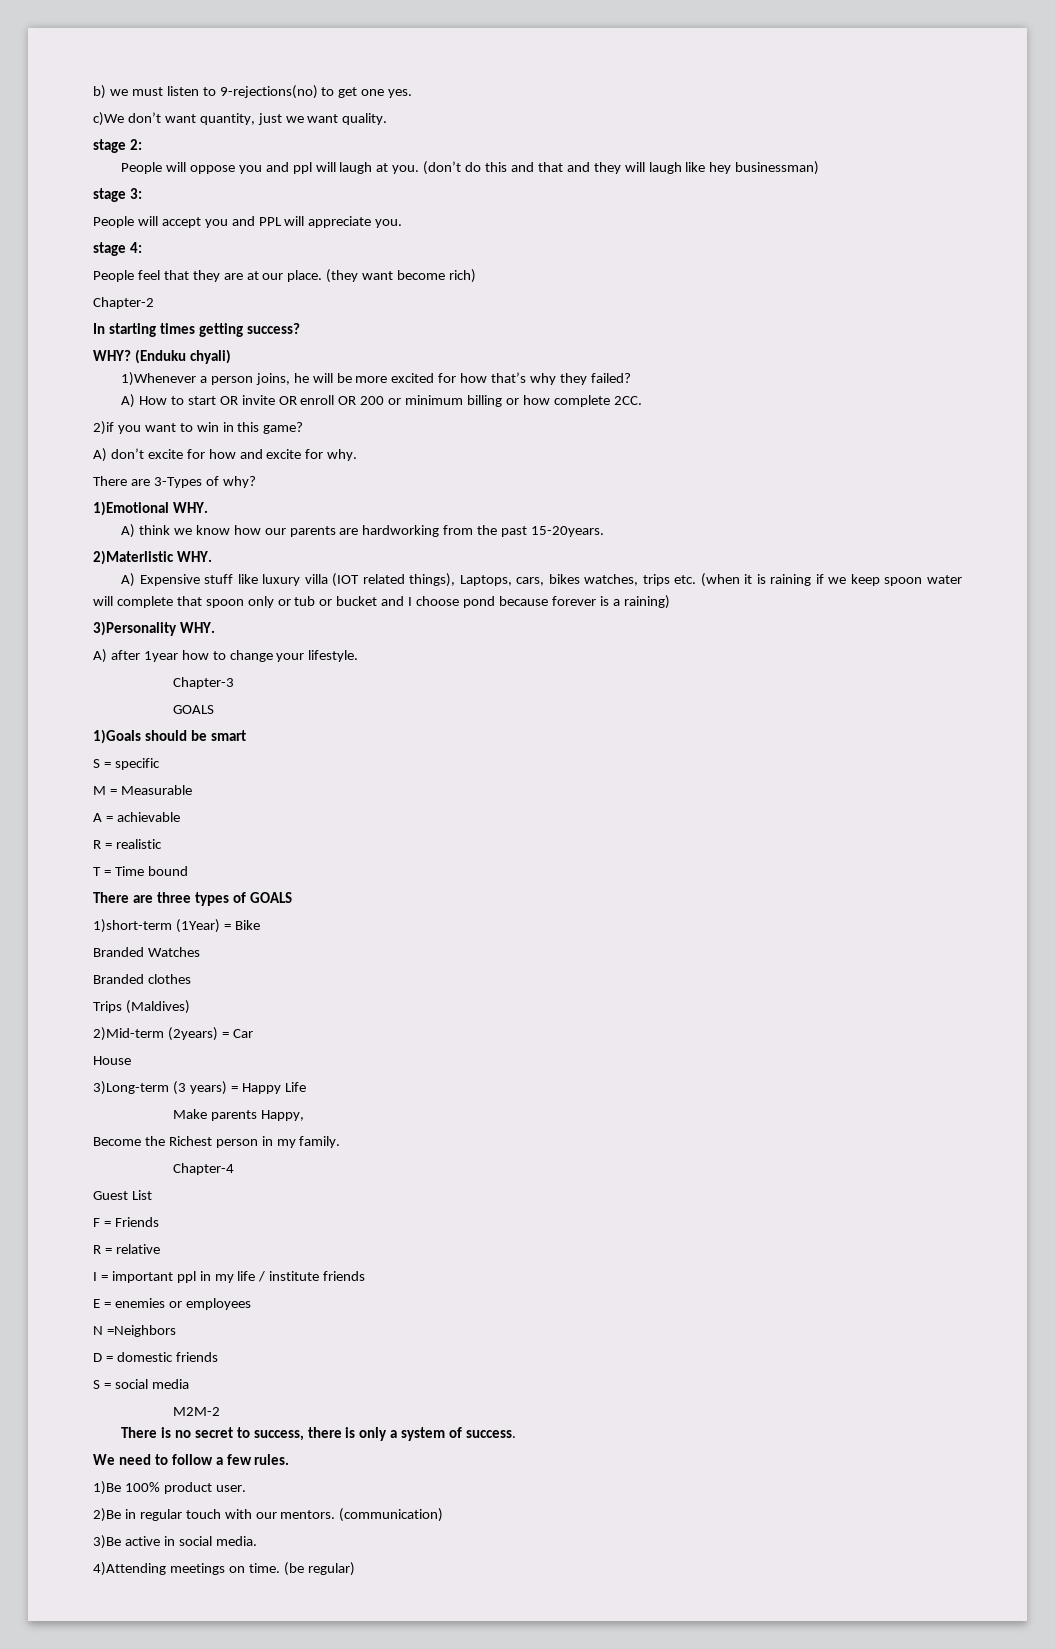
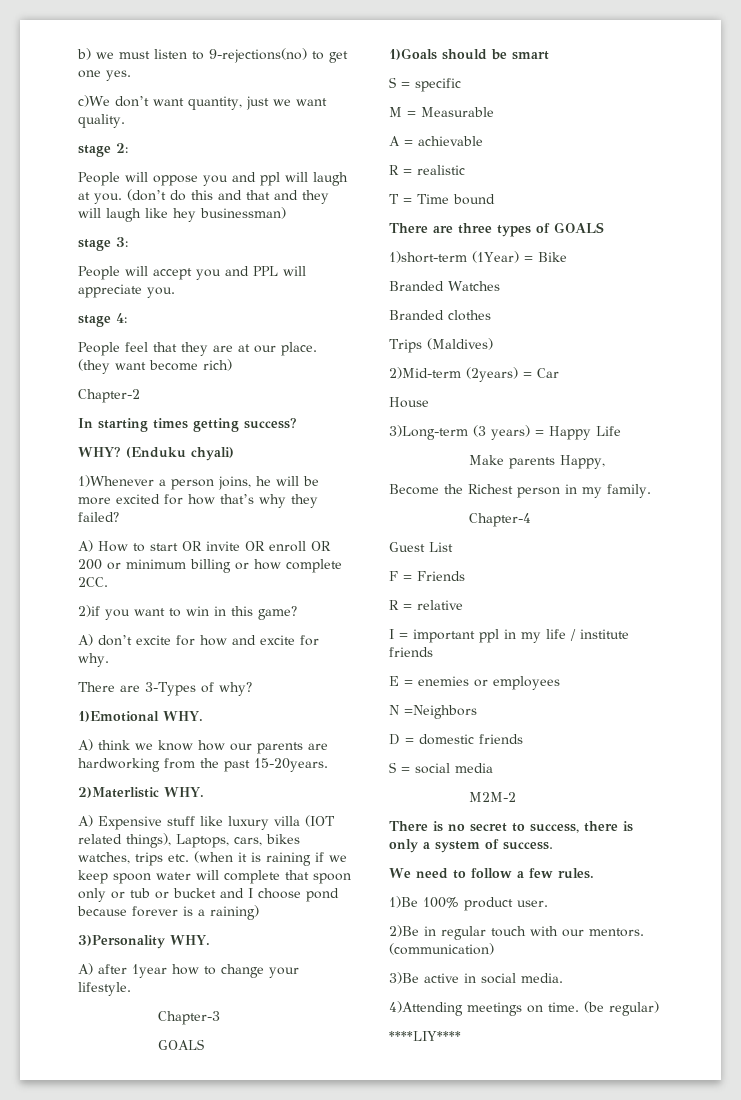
+ ****LIY****

